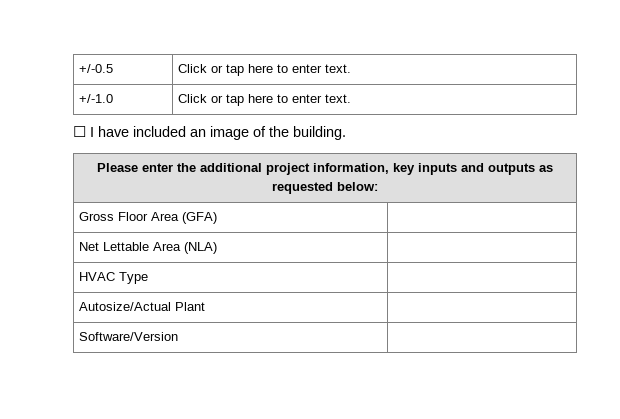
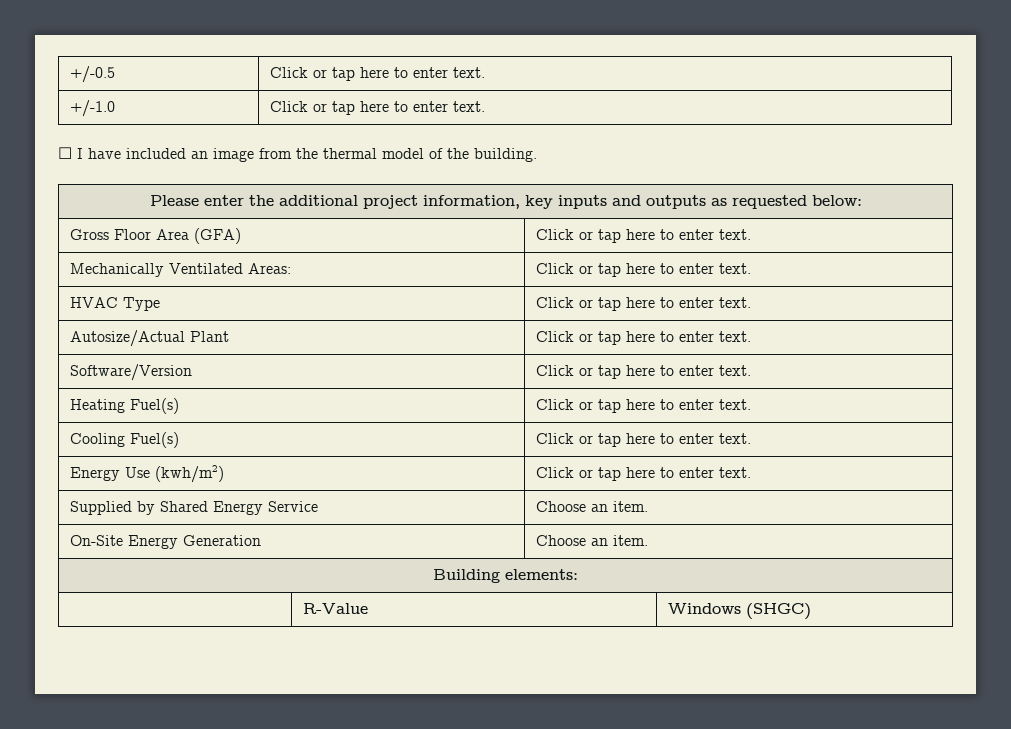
- ☐ I have included an image of the building.
+ ☐ I have included an image from the thermal model of the building.
- Gross Floor Area (GFA) |
- Net Lettable Area (NLA) |
- HVAC Type |
- Autosize/Actual Plant |
- Software/Version |
+ Gross Floor Area (GFA) | Click or tap here to enter text.
+ Mechanically Ventilated Areas: | Click or tap here to enter text.
+ HVAC Type | Click or tap here to enter text.
+ Autosize/Actual Plant | Click or tap here to enter text.
+ Software/Version | Click or tap here to enter text.
+ Heating Fuel(s) | Click or tap here to enter text.
+ Cooling Fuel(s) | Click or tap here to enter text.
+ Energy Use (kwh/m2) | Click or tap here to enter text.
+ Supplied by Shared Energy Service | Choose an item.
+ On-Site Energy Generation | Choose an item.
+ Building elements:
+ | R-Value | Windows (SHGC)

